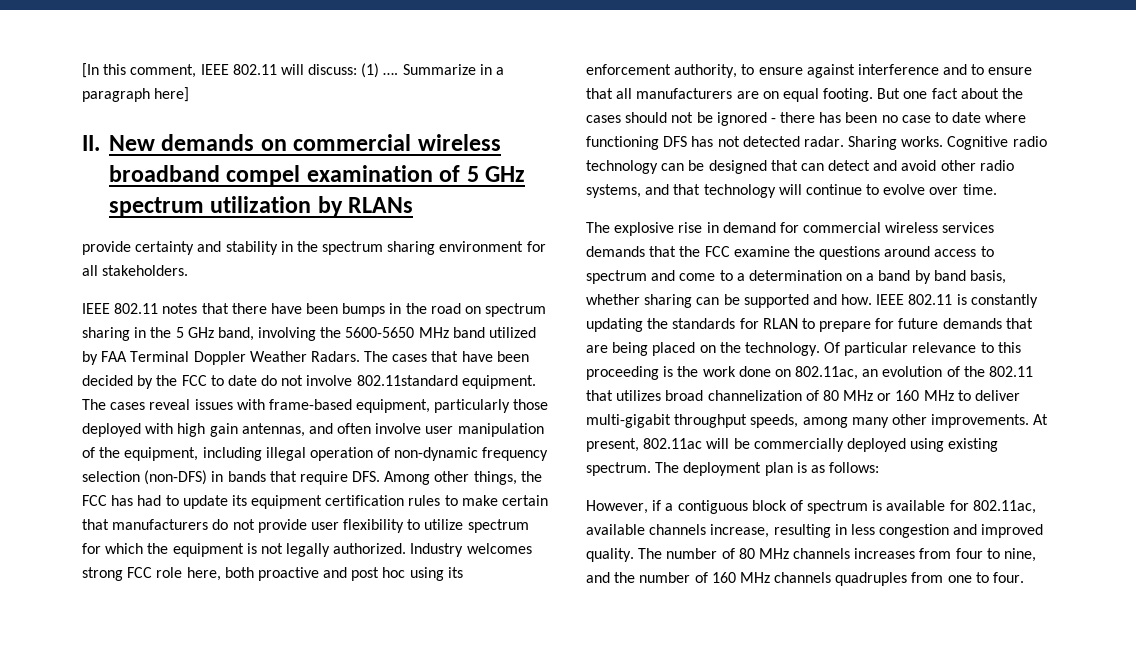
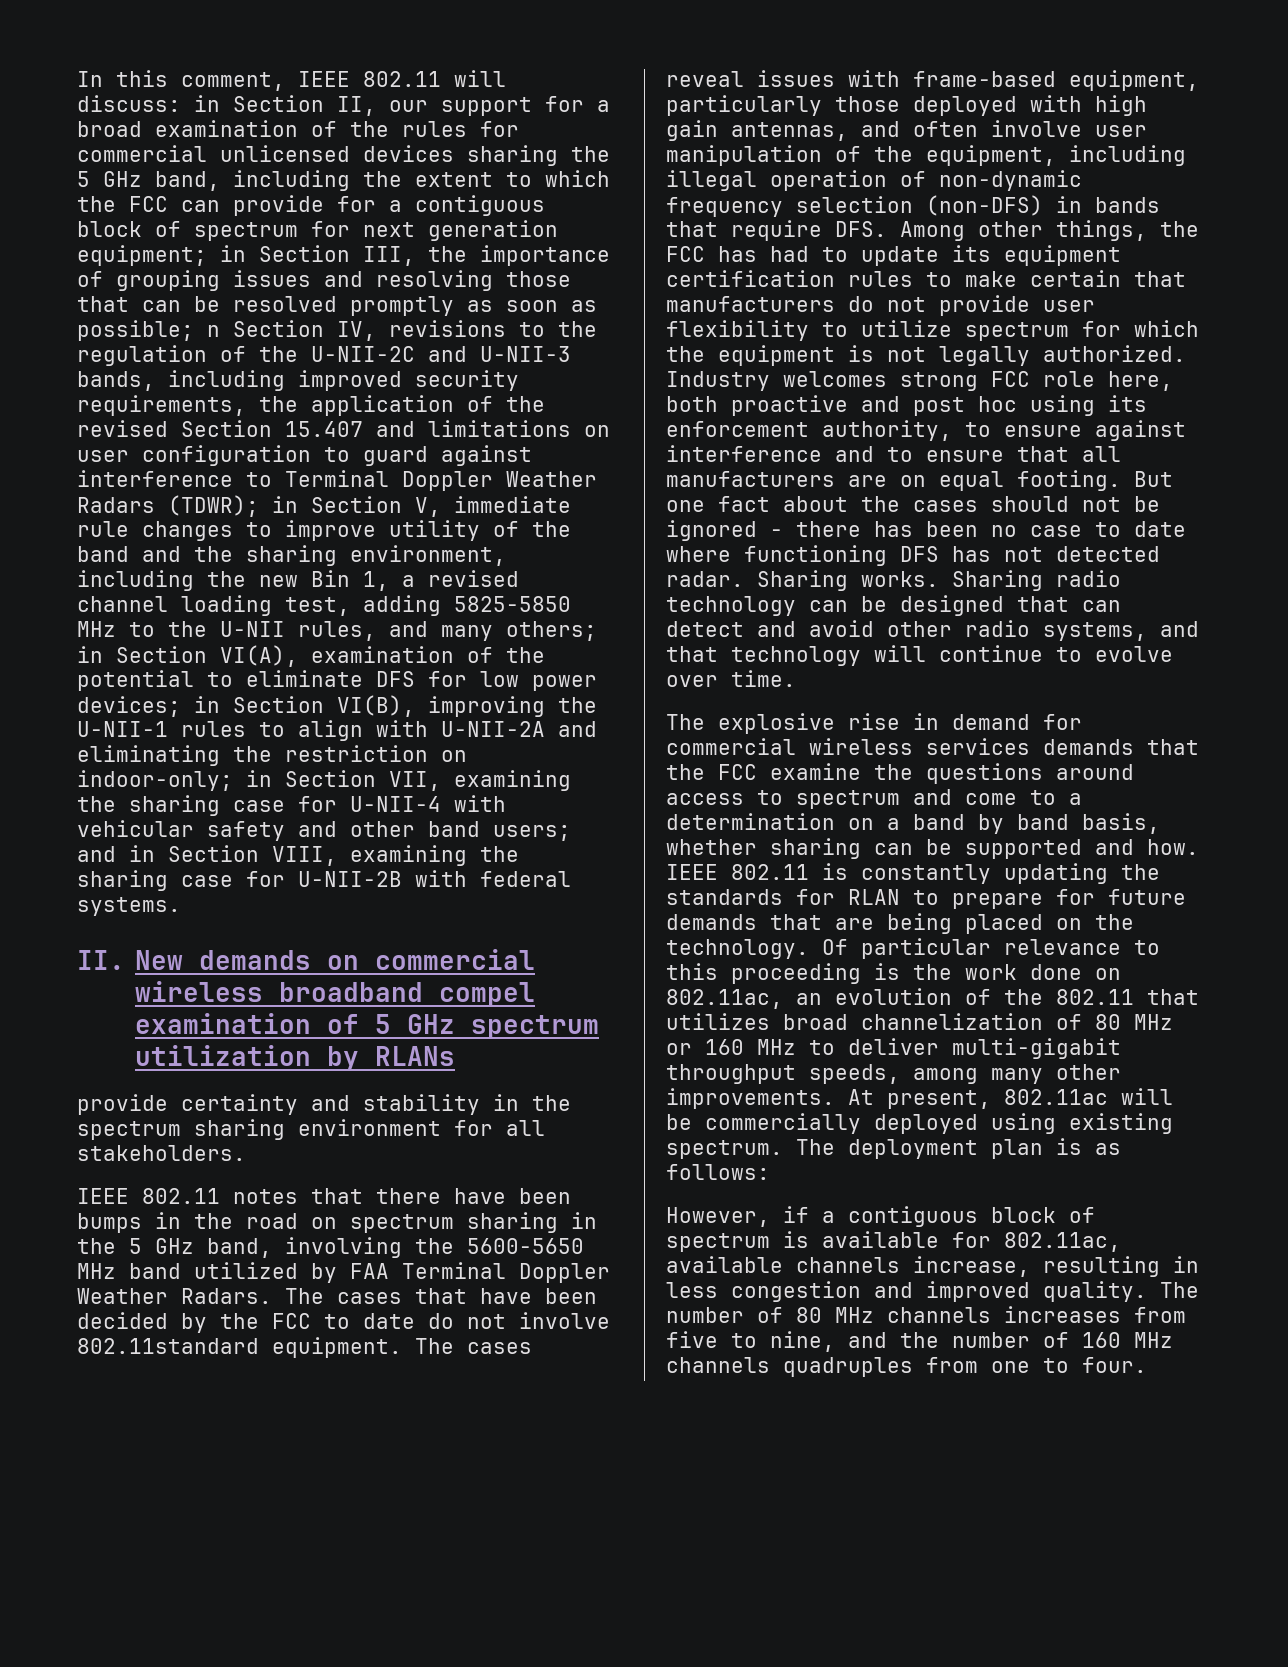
- [In this comment, IEEE 802.11 will discuss: (1) …. Summarize in a paragraph here]
+ In this comment, IEEE 802.11 will discuss: in Section II, our support for a broad examination of the rules for commercial unlicensed devices sharing the 5 GHz band, including the extent to which the FCC can provide for a contiguous block of spectrum for next generation equipment; in Section III, the importance of grouping issues and resolving those that can be resolved promptly as soon as possible; n Section IV, revisions to the regulation of the U-NII-2C and U-NII-3 bands, including improved security requirements, the application of the revised Section 15.407 and limitations on user configuration to guard against interference to Terminal Doppler Weather Radars (TDWR); in Section V, immediate rule changes to improve utility of the band and the sharing environment, including the new Bin 1, a revised channel loading test, adding 5825-5850 MHz to the U-NII rules, and many others; in Section VI(A), examination of the potential to eliminate DFS for low power devices; in Section VI(B), improving the U-NII-1 rules to align with U-NII-2A and eliminating the restriction on indoor-only; in Section VII, examining the sharing case for U-NII-4 with vehicular safety and other band users; and in Section VIII, examining the sharing case for U-NII-2B with federal systems.
- Cognitive radio technology can be designed that can detect and avoid other radio systems, and that technology will continue to evolve over time.
+ Sharing radio technology can be designed that can detect and avoid other radio systems, and that technology will continue to evolve over time.
- The number of 80 MHz channels increases from four to nine, and the number of 160 MHz channels quadruples from one to four.
+ The number of 80 MHz channels increases from five to nine, and the number of 160 MHz channels quadruples from one to four.

